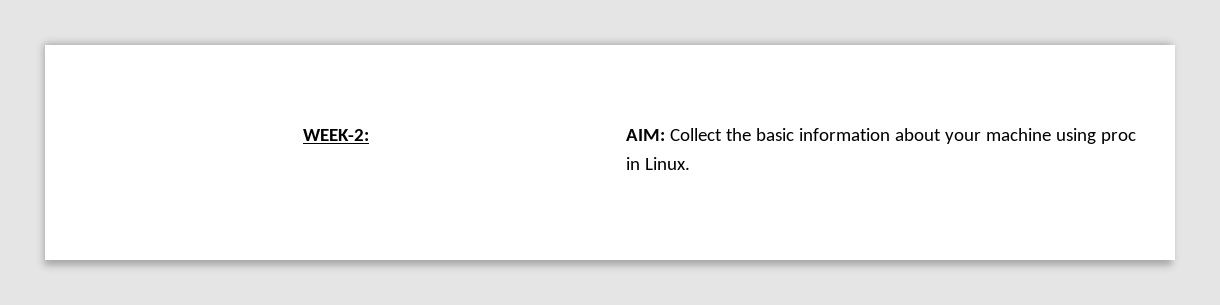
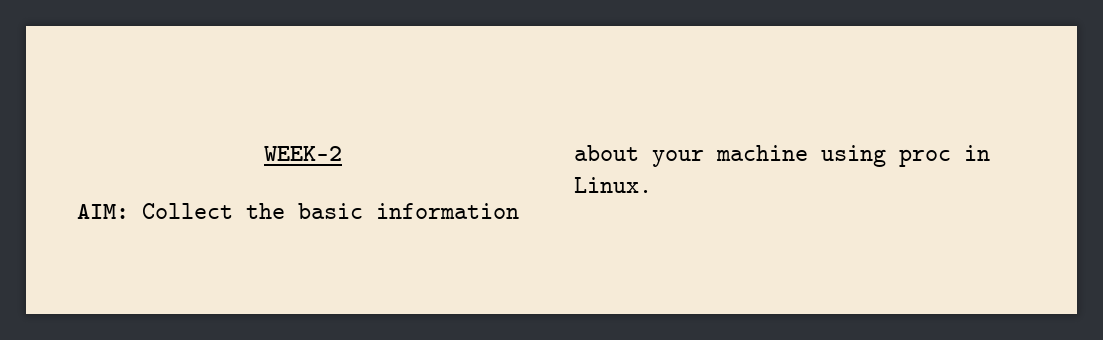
- WEEK-2:
+ WEEK-2

